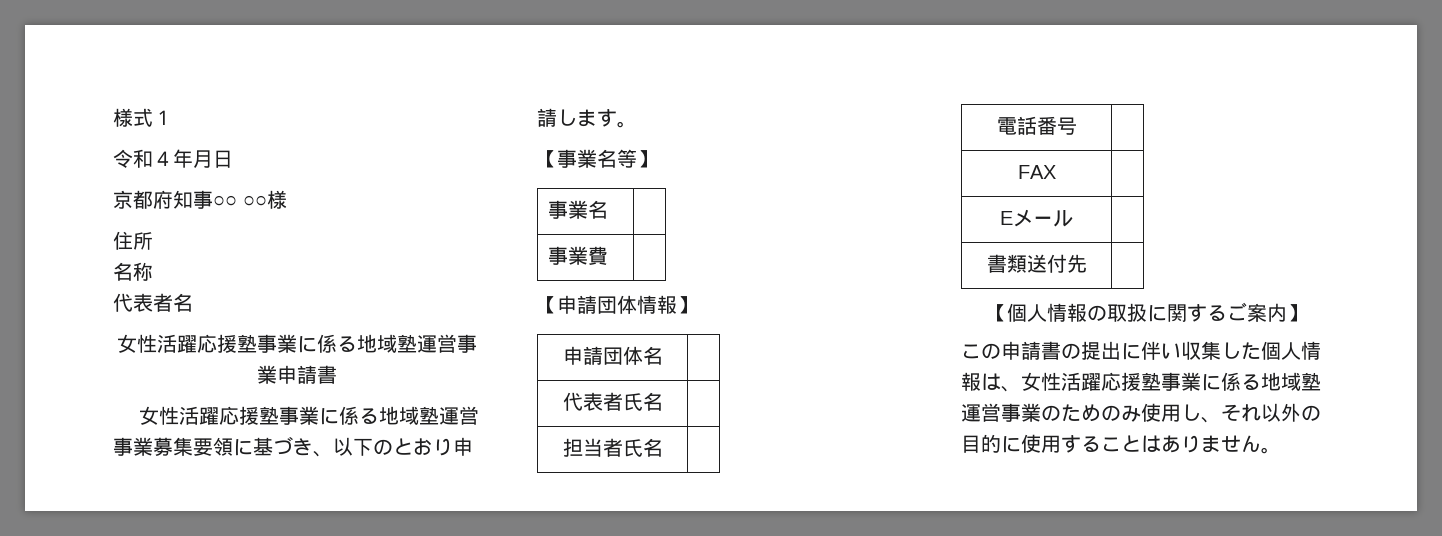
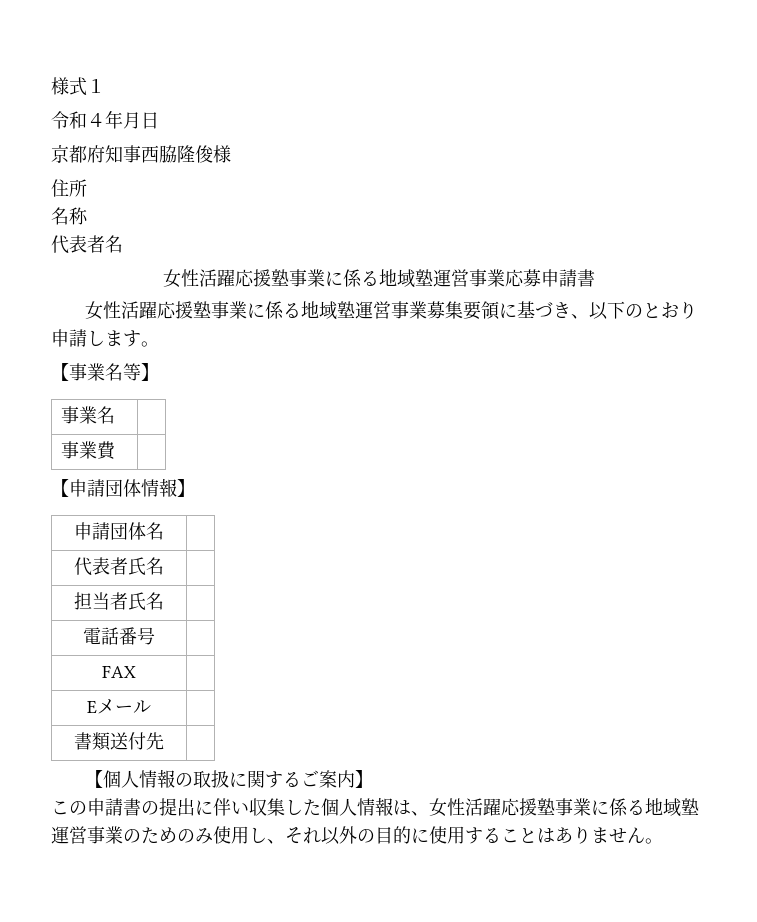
- 京都府知事○○ ○○様
+ 京都府知事西脇隆俊様
- 女性活躍応援塾事業に係る地域塾運営事業申請書
+ 女性活躍応援塾事業に係る地域塾運営事業応募申請書

